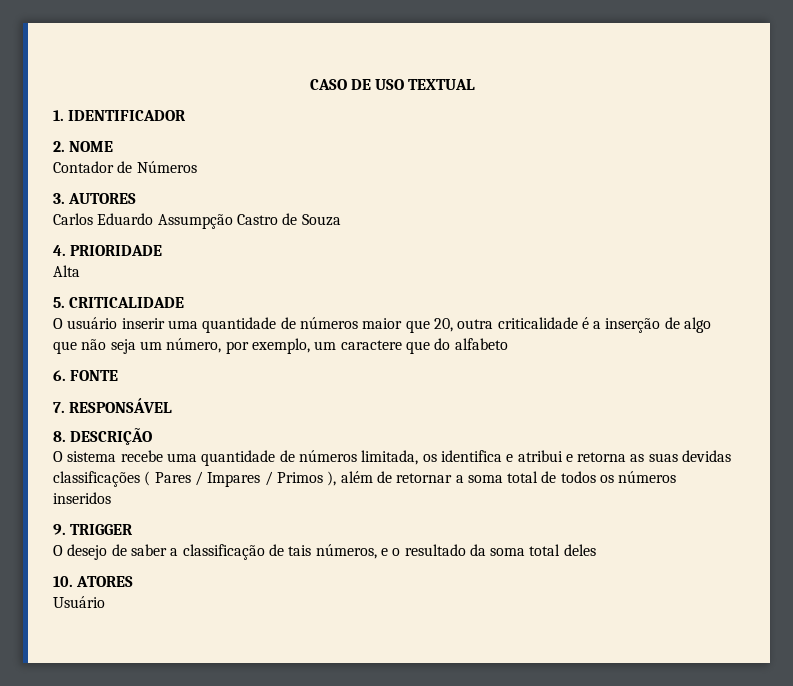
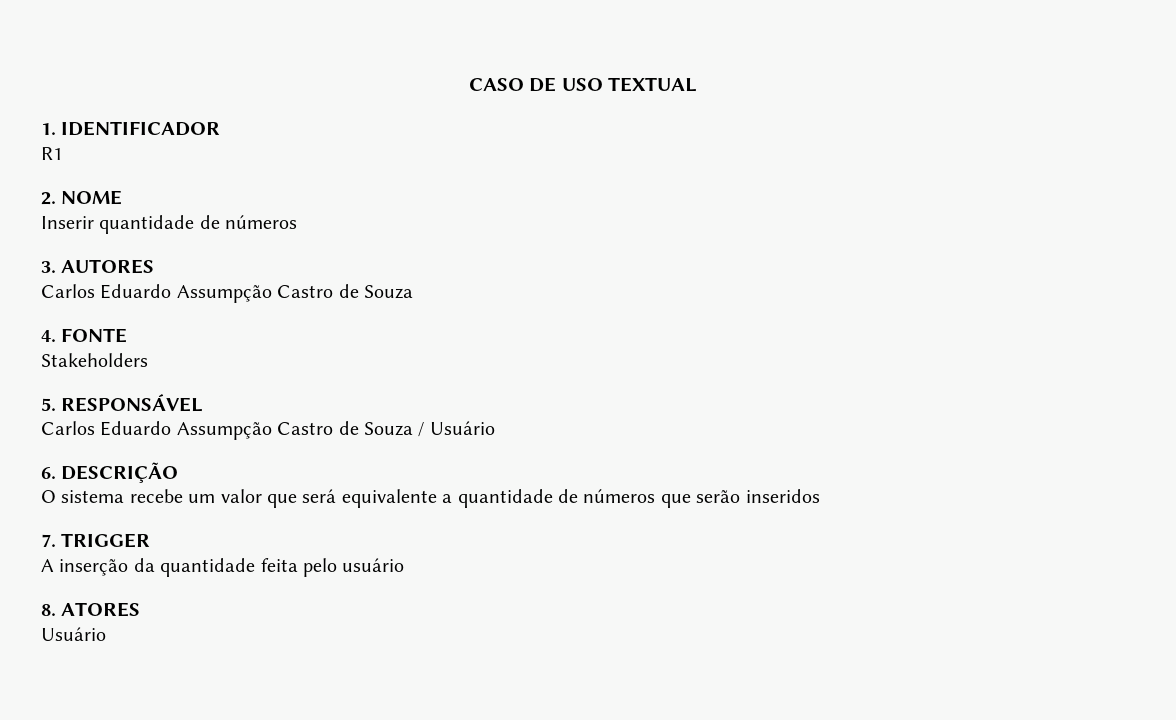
+ R1
- Contador de Números
+ Inserir quantidade de números
- 4. PRIORIDADE
- Alta
+ 4. FONTE
+ Stakeholders
- 5. CRITICALIDADE
- O usuário inserir uma quantidade de números maior que 20, outra criticalidade é a inserção de algo que não seja um número, por exemplo, um caractere que do alfabeto
- 6. FONTE
- 7. RESPONSÁVEL
- 8. DESCRIÇÃO
- O sistema recebe uma quantidade de números limitada, os identifica e atribui e retorna as suas devidas classificações ( Pares / Impares / Primos ), além de retornar a soma total de todos os números inseridos
+ 5. RESPONSÁVEL
+ Carlos Eduardo Assumpção Castro de Souza / Usuário
+ 6. DESCRIÇÃO
+ O sistema recebe um valor que será equivalente a quantidade de números que serão inseridos
- 9. TRIGGER
+ 7. TRIGGER
- O desejo de saber a classificação de tais números, e o resultado da soma total deles
- 10. ATORES
+ A inserção da quantidade feita pelo usuário
+ 8. ATORES

